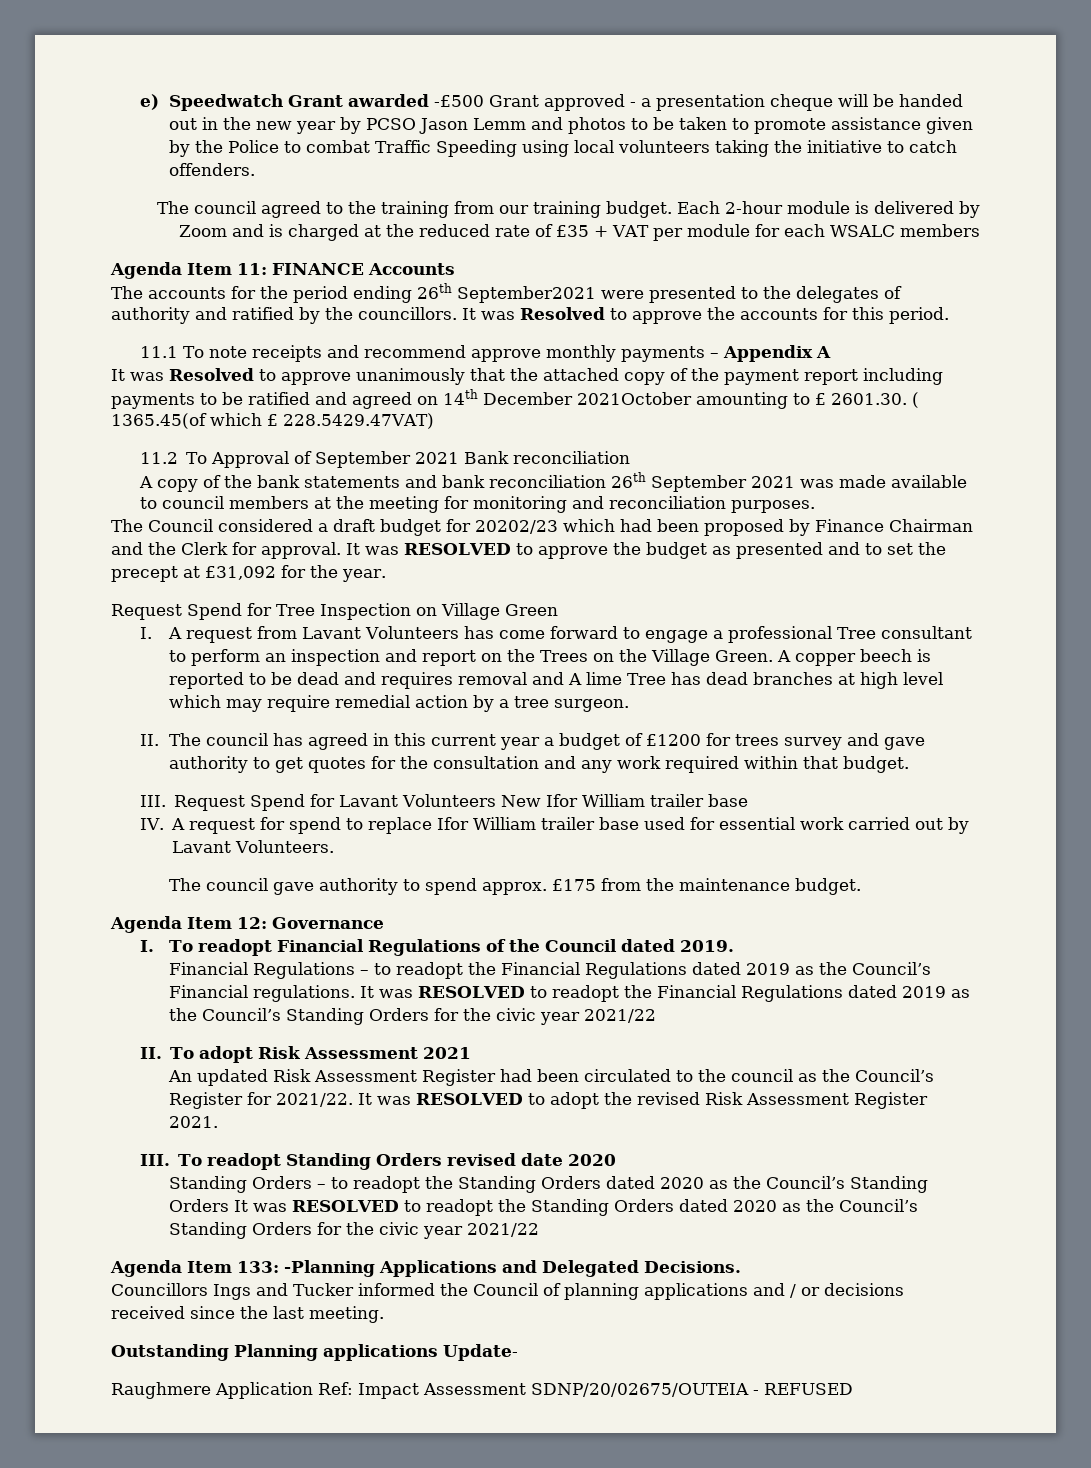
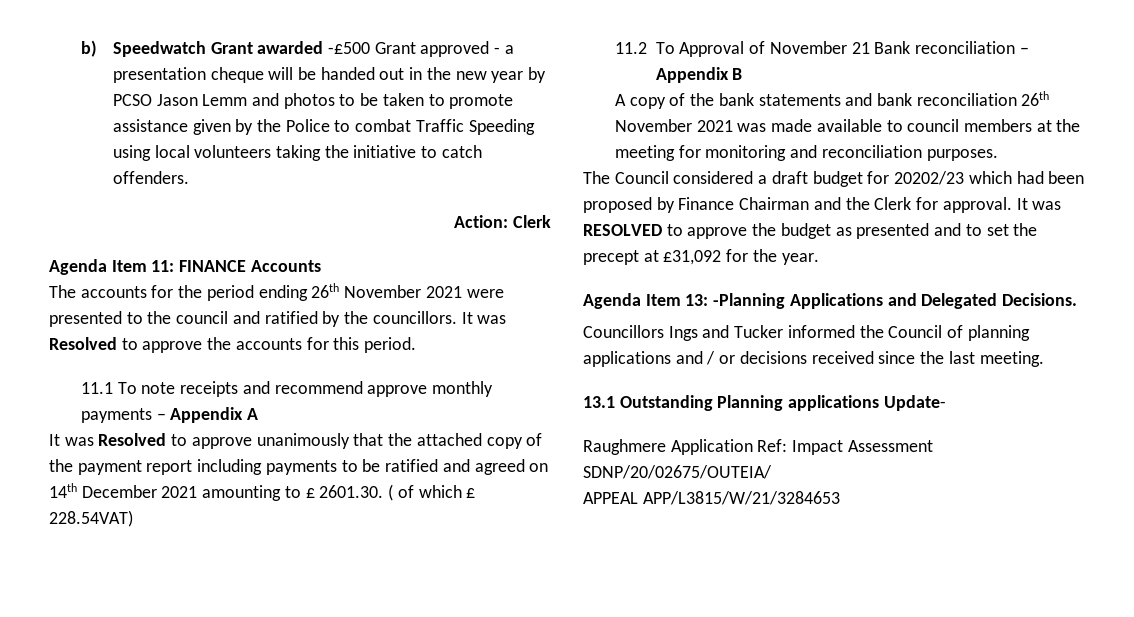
- e) Speedwatch Grant awarded -£500 Grant approved - a presentation cheque will be handed out in the new year by PCSO Jason Lemm and photos to be taken to promote assistance given by the Police to combat Traffic Speeding using local volunteers taking the initiative to catch offenders.
+ b) Speedwatch Grant awarded -£500 Grant approved - a presentation cheque will be handed out in the new year by PCSO Jason Lemm and photos to be taken to promote assistance given by the Police to combat Traffic Speeding using local volunteers taking the initiative to catch offenders.
- The council agreed to the training from our training budget. Each 2-hour module is delivered by Zoom and is charged at the reduced rate of £35 + VAT per module for each WSALC members
+ Action: Clerk
- The accounts for the period ending 26th September2021 were presented to the delegates of authority and ratified by the councillors.
+ The accounts for the period ending 26th November 2021 were presented to the council and ratified by the councillors.
- It was Resolved to approve unanimously that the attached copy of the payment report including payments to be ratified and agreed on 14th December 2021October amounting to £ 2601.30. ( 1365.45(of which £ 228.5429.47VAT)
+ It was Resolved to approve unanimously that the attached copy of the payment report including payments to be ratified and agreed on 14th December 2021 amounting to £ 2601.30. ( of which £ 228.54VAT)
- 11.2 To Approval of September 2021 Bank reconciliation
+ 11.2 To Approval of November 21 Bank reconciliation – Appendix B
- A copy of the bank statements and bank reconciliation 26th September 2021 was made available to council members at the meeting for monitoring and reconciliation purposes.
+ A copy of the bank statements and bank reconciliation 26th November 2021 was made available to council members at the meeting for monitoring and reconciliation purposes.
- Request Spend for Tree Inspection on Village Green
- I. A request from Lavant Volunteers has come forward to engage a professional Tree consultant to perform an inspection and report on the Trees on the Village Green. A copper beech is reported to be dead and requires removal and A lime Tree has dead branches at high level which may require remedial action by a tree surgeon.
- II. The council has agreed in this current year a budget of £1200 for trees survey and gave authority to get quotes for the consultation and any work required within that budget.
- III. Request Spend for Lavant Volunteers New Ifor William trailer base
- IV. A request for spend to replace Ifor William trailer base used for essential work carried out by Lavant Volunteers.
- The council gave authority to spend approx. £175 from the maintenance budget.
- Agenda Item 12: Governance
- I. To readopt Financial Regulations of the Council dated 2019.
- Financial Regulations – to readopt the Financial Regulations dated 2019 as the Council’s Financial regulations. It was RESOLVED to readopt the Financial Regulations dated 2019 as the Council’s Standing Orders for the civic year 2021/22
- II. To adopt Risk Assessment 2021
- An updated Risk Assessment Register had been circulated to the council as the Council’s Register for 2021/22. It was RESOLVED to adopt the revised Risk Assessment Register 2021.
- III. To readopt Standing Orders revised date 2020
- Standing Orders – to readopt the Standing Orders dated 2020 as the Council’s Standing Orders It was RESOLVED to readopt the Standing Orders dated 2020 as the Council’s Standing Orders for the civic year 2021/22
- Agenda Item 133: -Planning Applications and Delegated Decisions.
+ Agenda Item 13: -Planning Applications and Delegated Decisions.
- Outstanding Planning applications Update-
+ 13.1 Outstanding Planning applications Update-
- Raughmere Application Ref: Impact Assessment SDNP/20/02675/OUTEIA - REFUSED
+ Raughmere Application Ref: Impact Assessment SDNP/20/02675/OUTEIA/
+ APPEAL APP/L3815/W/21/3284653

